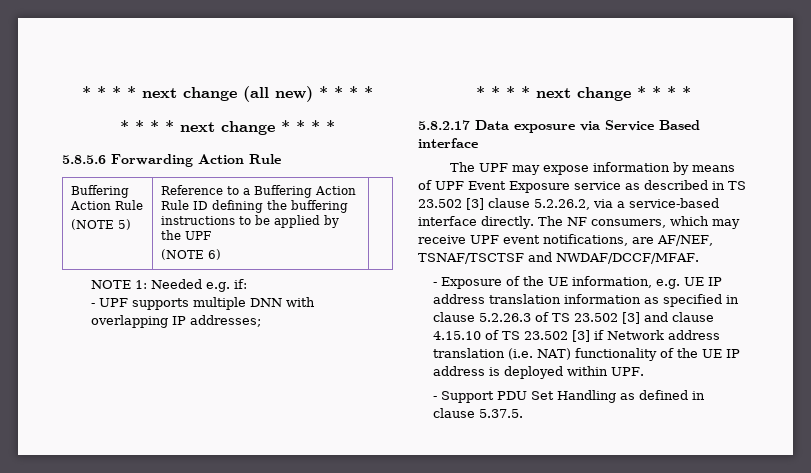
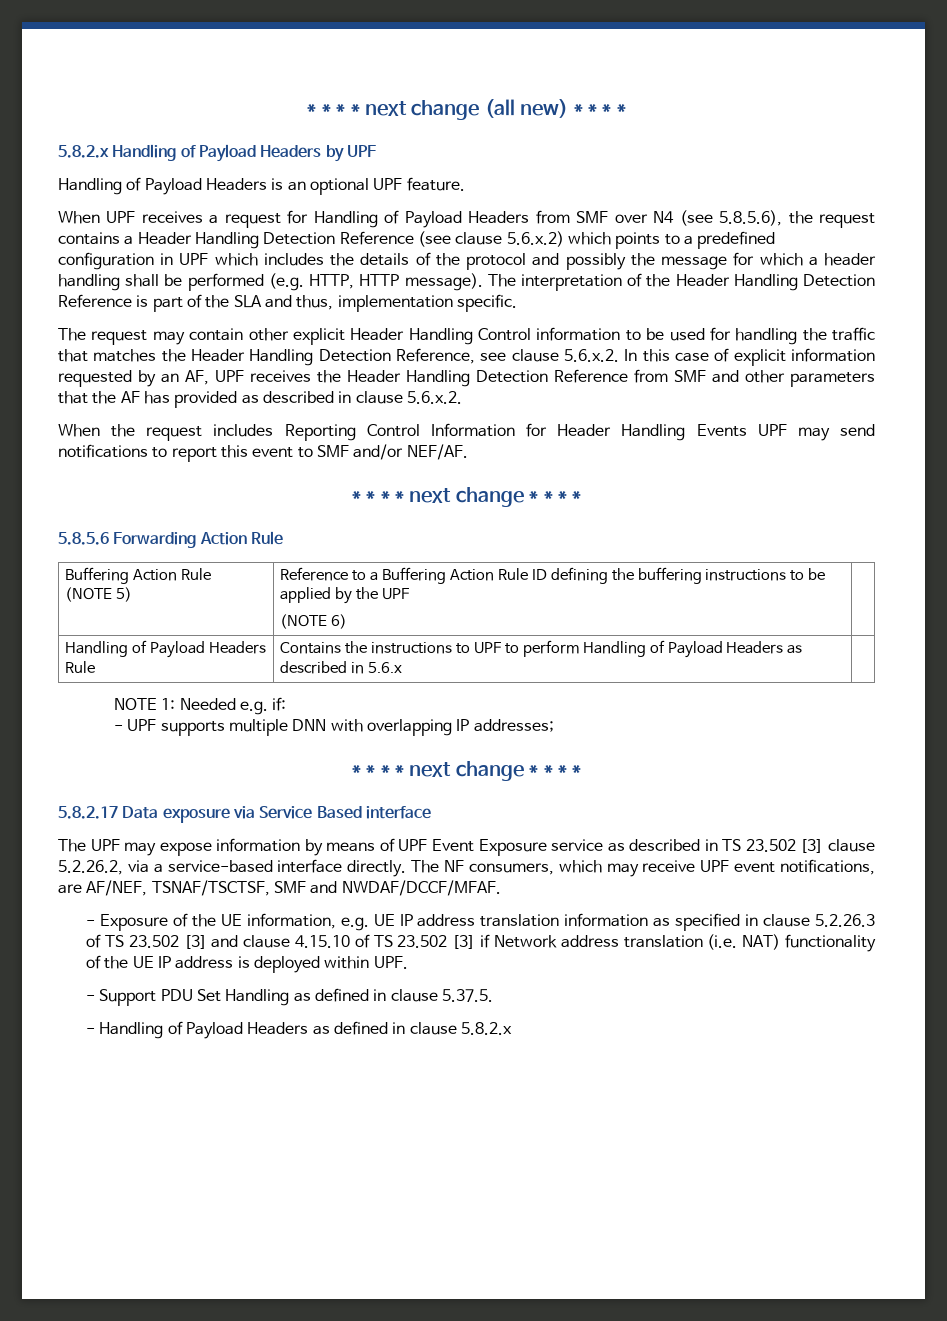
+ 5.8.2.x Handling of Payload Headers by UPF
+ Handling of Payload Headers is an optional UPF feature.
+ When UPF receives a request for Handling of Payload Headers from SMF over N4 (see 5.8.5.6), the request contains a Header Handling Detection Reference (see clause 5.6.x.2) which points to a predefined configuration in UPF which includes the details of the protocol and possibly the message for which a header handling shall be performed (e.g. HTTP, HTTP message). The interpretation of the Header Handling Detection Reference is part of the SLA and thus, implementation specific.
+ The request may contain other explicit Header Handling Control information to be used for handling the traffic that matches the Header Handling Detection Reference, see clause 5.6.x.2. In this case of explicit information requested by an AF, UPF receives the Header Handling Detection Reference from SMF and other parameters that the AF has provided as described in clause 5.6.x.2.
+ When the request includes Reporting Control Information for Header Handling Events UPF may send notifications to report this event to SMF and/or NEF/AF.
+ Handling of Payload Headers Rule | Contains the instructions to UPF to perform Handling of Payload Headers as described in 5.6.x |
- The NF consumers, which may receive UPF event notifications, are AF/NEF, TSNAF/TSCTSF and NWDAF/DCCF/MFAF.
+ The NF consumers, which may receive UPF event notifications, are AF/NEF, TSNAF/TSCTSF, SMF and NWDAF/DCCF/MFAF.
+ - Handling of Payload Headers as defined in clause 5.8.2.x

